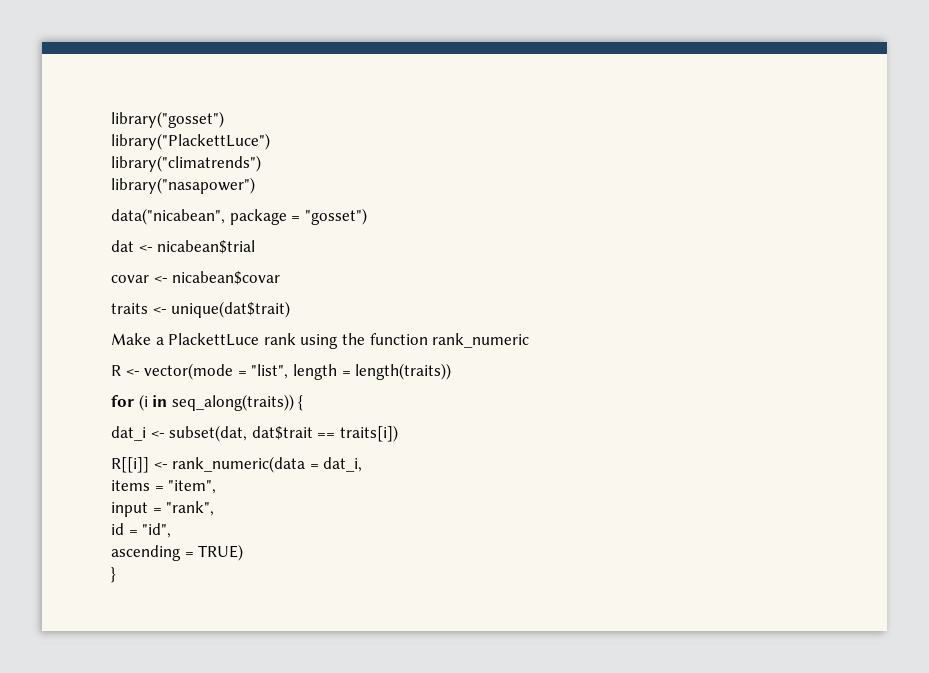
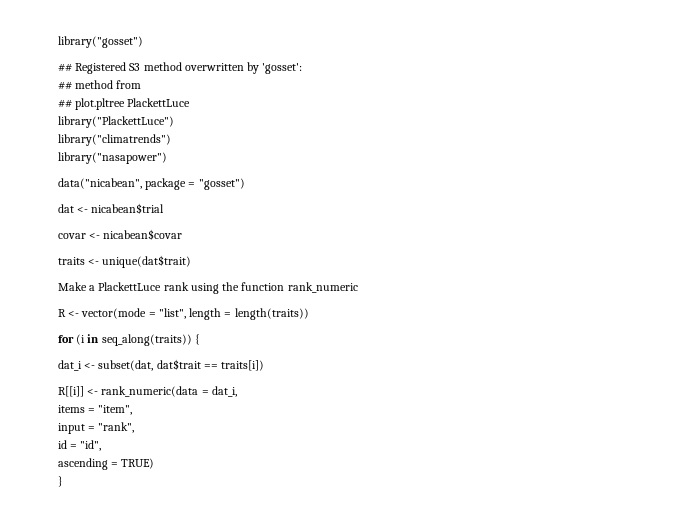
+ ## Registered S3 method overwritten by 'gosset':
+ ## method from
+ ## plot.pltree PlackettLuce

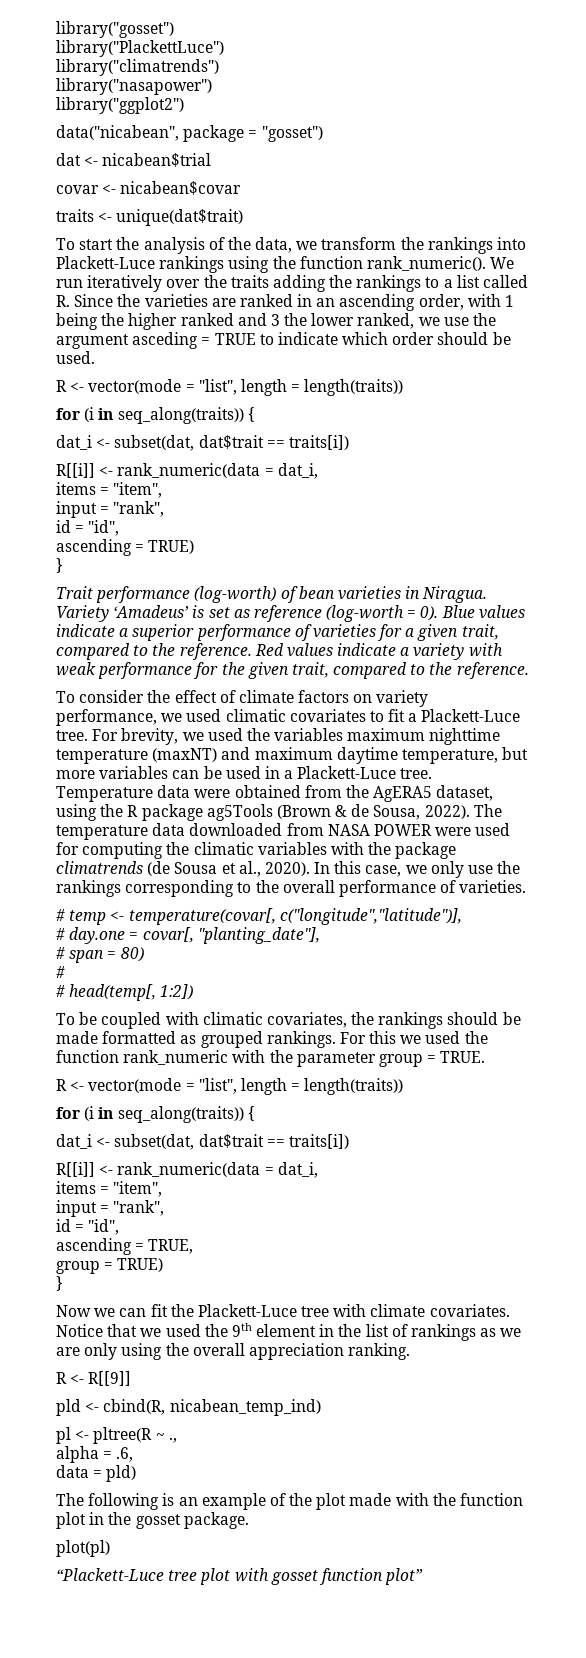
- ## Registered S3 method overwritten by 'gosset':
- ## method from
- ## plot.pltree PlackettLuce
+ library("ggplot2")
- Make a PlackettLuce rank using the function rank_numeric
+ To start the analysis of the data, we transform the rankings into Plackett-Luce rankings using the function rank_numeric(). We run iteratively over the traits adding the rankings to a list called R. Since the varieties are ranked in an ascending order, with 1 being the higher ranked and 3 the lower ranked, we use the argument asceding = TRUE to indicate which order should be used.
+ Trait performance (log-worth) of bean varieties in Niragua. Variety ‘Amadeus’ is set as reference (log-worth = 0). Blue values indicate a superior performance of varieties for a given trait, compared to the reference. Red values indicate a variety with weak performance for the given trait, compared to the reference.
+ To consider the effect of climate factors on variety performance, we used climatic covariates to fit a Plackett-Luce tree. For brevity, we used the variables maximum nighttime temperature (maxNT) and maximum daytime temperature, but more variables can be used in a Plackett-Luce tree. Temperature data were obtained from the AgERA5 dataset, using the R package ag5Tools (Brown & de Sousa, 2022). The temperature data downloaded from NASA POWER were used for computing the climatic variables with the package climatrends (de Sousa et al., 2020). In this case, we only use the rankings corresponding to the overall performance of varieties.
+ # temp <- temperature(covar[, c("longitude","latitude")],
+ # day.one = covar[, "planting_date"],
+ # span = 80)
+ #
+ # head(temp[, 1:2])
+ To be coupled with climatic covariates, the rankings should be made formatted as grouped rankings. For this we used the function rank_numeric with the parameter group = TRUE.
+ R <- vector(mode = "list", length = length(traits))
+ for (i in seq_along(traits)) {
+ dat_i <- subset(dat, dat$trait == traits[i])
+ R[[i]] <- rank_numeric(data = dat_i,
+ items = "item",
+ input = "rank",
+ id = "id",
+ ascending = TRUE,
+ group = TRUE)
+ }
+ Now we can fit the Plackett-Luce tree with climate covariates. Notice that we used the 9th element in the list of rankings as we are only using the overall appreciation ranking.
+ R <- R[[9]]
+ pld <- cbind(R, nicabean_temp_ind)
+ pl <- pltree(R ~ .,
+ alpha = .6,
+ data = pld)
+ The following is an example of the plot made with the function plot in the gosset package.
+ plot(pl)
+ “Plackett-Luce tree plot with gosset function plot”

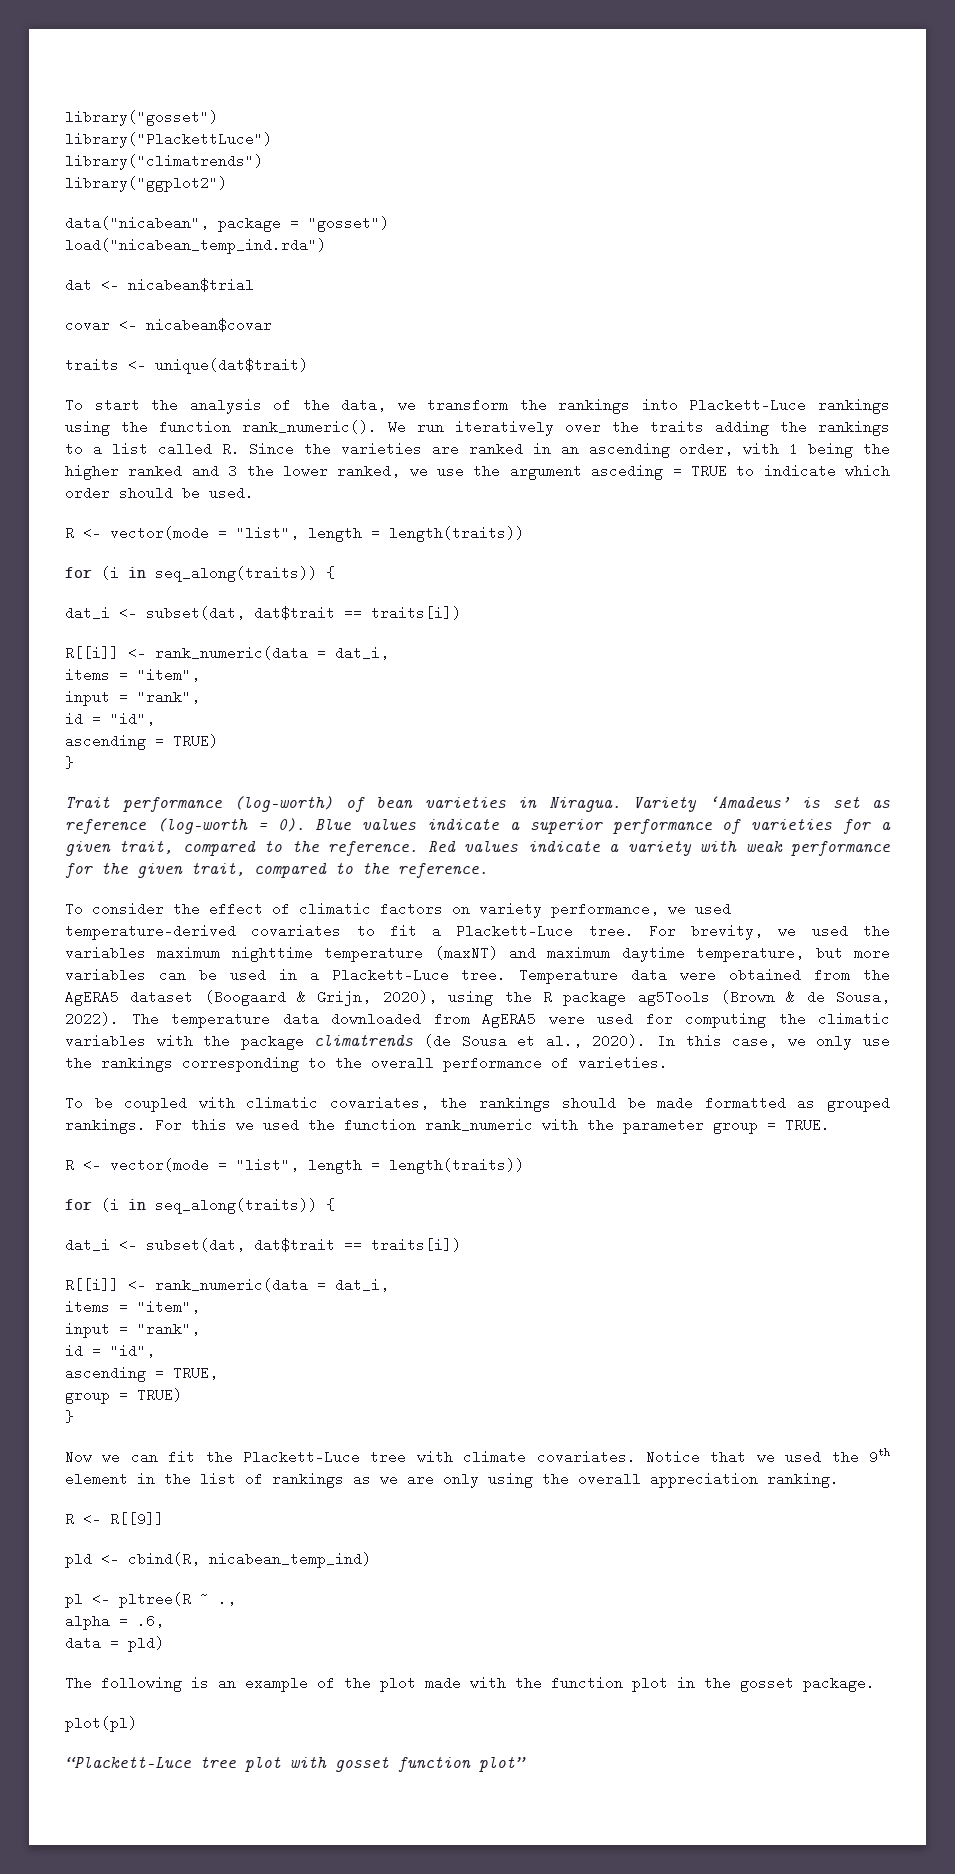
- library("nasapower")
+ load("nicabean_temp_ind.rda")
- To consider the effect of climate factors on variety performance, we used climatic covariates to fit a Plackett-Luce tree.
+ To consider the effect of climatic factors on variety performance, we used temperature-derived covariates to fit a Plackett-Luce tree.
- Temperature data were obtained from the AgERA5 dataset, using the R package ag5Tools (Brown & de Sousa, 2022).
+ Temperature data were obtained from the AgERA5 dataset (Boogaard & Grijn, 2020), using the R package ag5Tools (Brown & de Sousa, 2022).
- The temperature data downloaded from NASA POWER were used for computing the climatic variables with the package climatrends (de Sousa et al., 2020).
+ The temperature data downloaded from AgERA5 were used for computing the climatic variables with the package climatrends (de Sousa et al., 2020).
- # temp <- temperature(covar[, c("longitude","latitude")],
- # day.one = covar[, "planting_date"],
- # span = 80)
- #
- # head(temp[, 1:2])

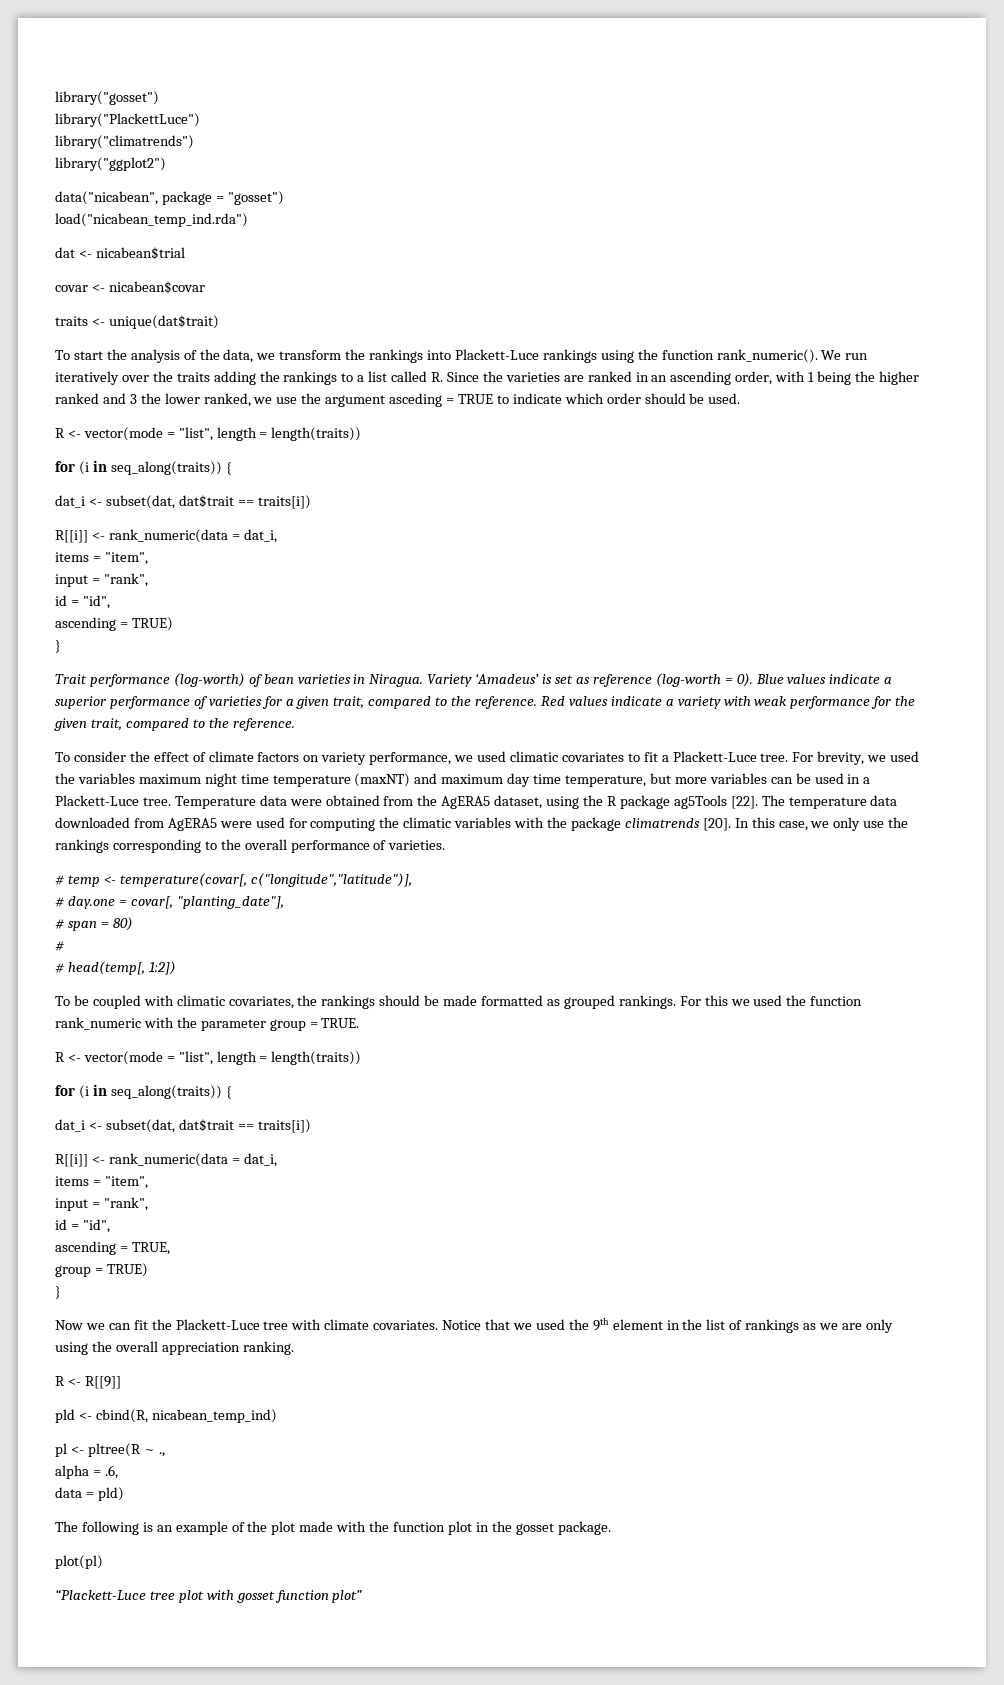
- To consider the effect of climatic factors on variety performance, we used temperature-derived covariates to fit a Plackett-Luce tree.
+ To consider the effect of climate factors on variety performance, we used climatic covariates to fit a Plackett-Luce tree.
- For brevity, we used the variables maximum nighttime temperature (maxNT) and maximum daytime temperature, but more variables can be used in a Plackett-Luce tree.
+ For brevity, we used the variables maximum night time temperature (maxNT) and maximum day time temperature, but more variables can be used in a Plackett-Luce tree.
- Temperature data were obtained from the AgERA5 dataset (Boogaard & Grijn, 2020), using the R package ag5Tools (Brown & de Sousa, 2022).
+ Temperature data were obtained from the AgERA5 dataset, using the R package ag5Tools [22].
- The temperature data downloaded from AgERA5 were used for computing the climatic variables with the package climatrends (de Sousa et al., 2020).
+ The temperature data downloaded from AgERA5 were used for computing the climatic variables with the package climatrends [20].
+ # temp <- temperature(covar[, c("longitude","latitude")],
+ # day.one = covar[, "planting_date"],
+ # span = 80)
+ #
+ # head(temp[, 1:2])

